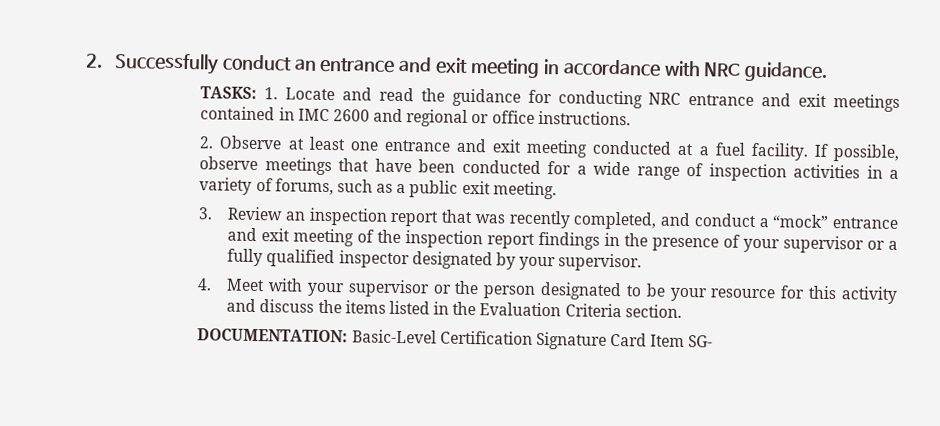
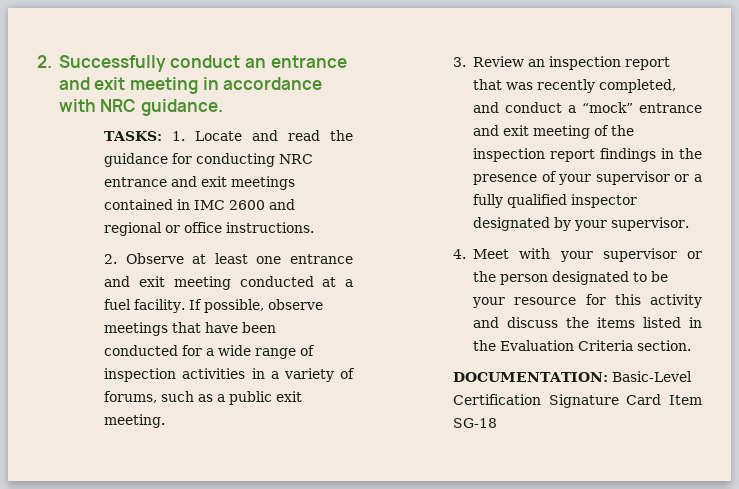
- DOCUMENTATION: Basic-Level Certification Signature Card Item SG-
+ DOCUMENTATION: Basic-Level Certification Signature Card Item SG-18

